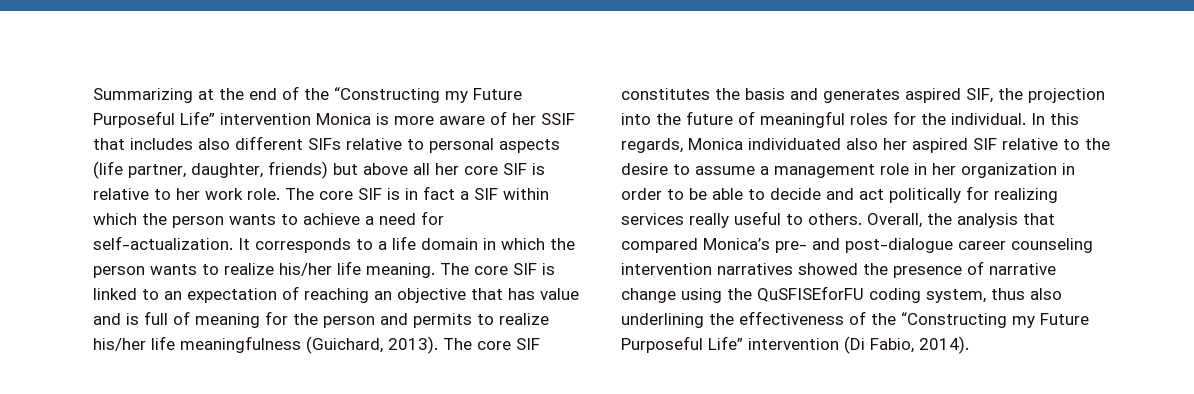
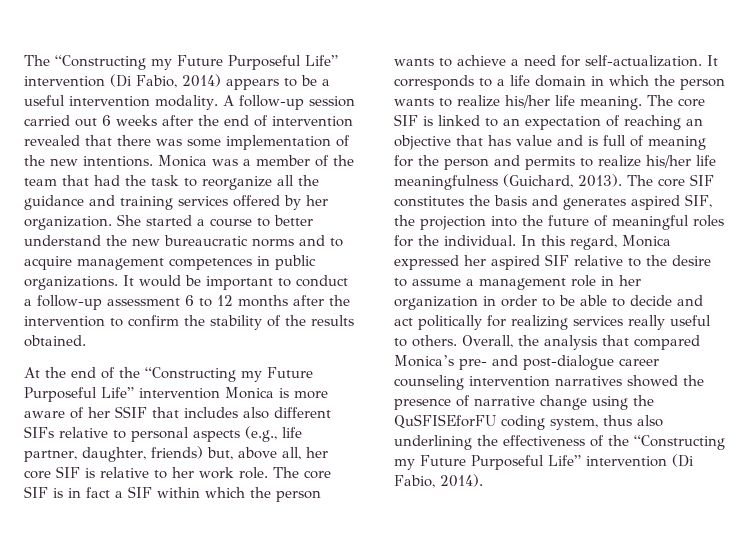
- Summarizing at the end of the “Constructing my Future Purposeful Life” intervention Monica is more aware of her SSIF that includes also different SIFs relative to personal aspects (life partner, daughter, friends) but above all her core SIF is relative to her work role.
+ The “Constructing my Future Purposeful Life” intervention (Di Fabio, 2014) appears to be a useful intervention modality. A follow-up session carried out 6 weeks after the end of intervention revealed that there was some implementation of the new intentions. Monica was a member of the team that had the task to reorganize all the guidance and training services offered by her organization. She started a course to better understand the new bureaucratic norms and to acquire management competences in public organizations. It would be important to conduct a follow-up assessment 6 to 12 months after the intervention to confirm the stability of the results obtained.
+ At the end of the “Constructing my Future Purposeful Life” intervention Monica is more aware of her SSIF that includes also different SIFs relative to personal aspects (e.g., life partner, daughter, friends) but, above all, her core SIF is relative to her work role.
- In this regards, Monica individuated also her aspired SIF relative to the desire to assume a management role in her organization in order to be able to decide and act politically for realizing services really useful to others.
+ In this regard, Monica expressed her aspired SIF relative to the desire to assume a management role in her organization in order to be able to decide and act politically for realizing services really useful to others.

